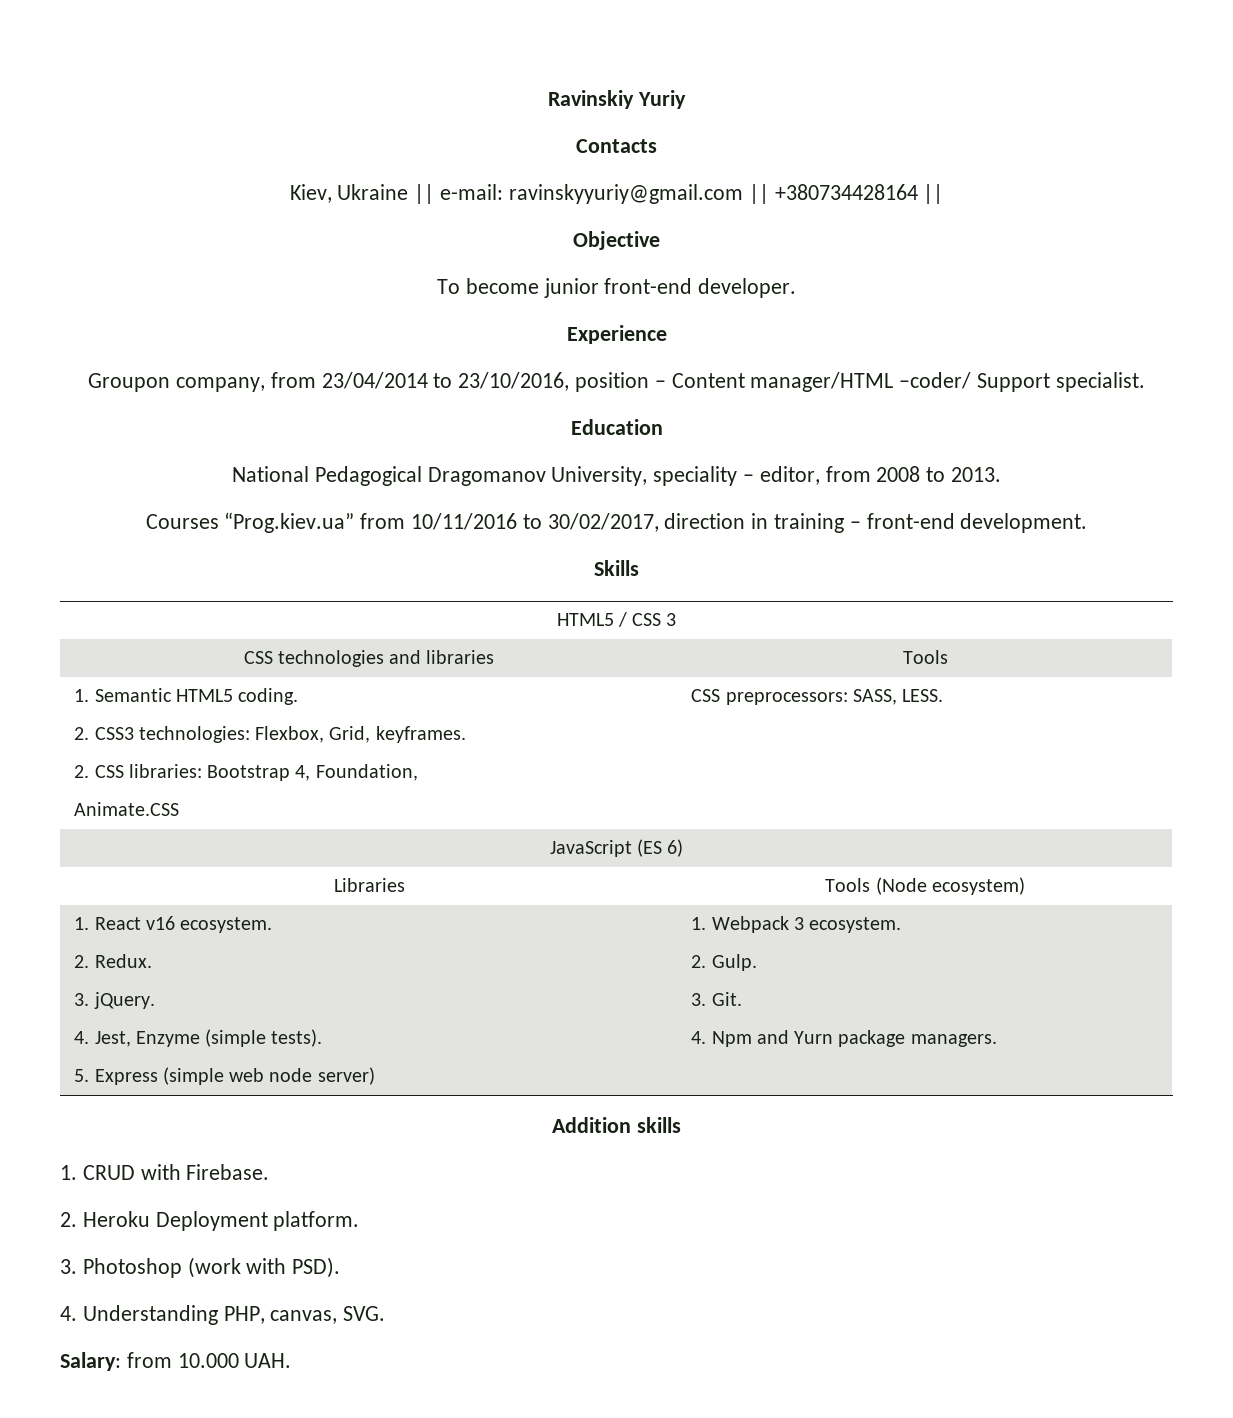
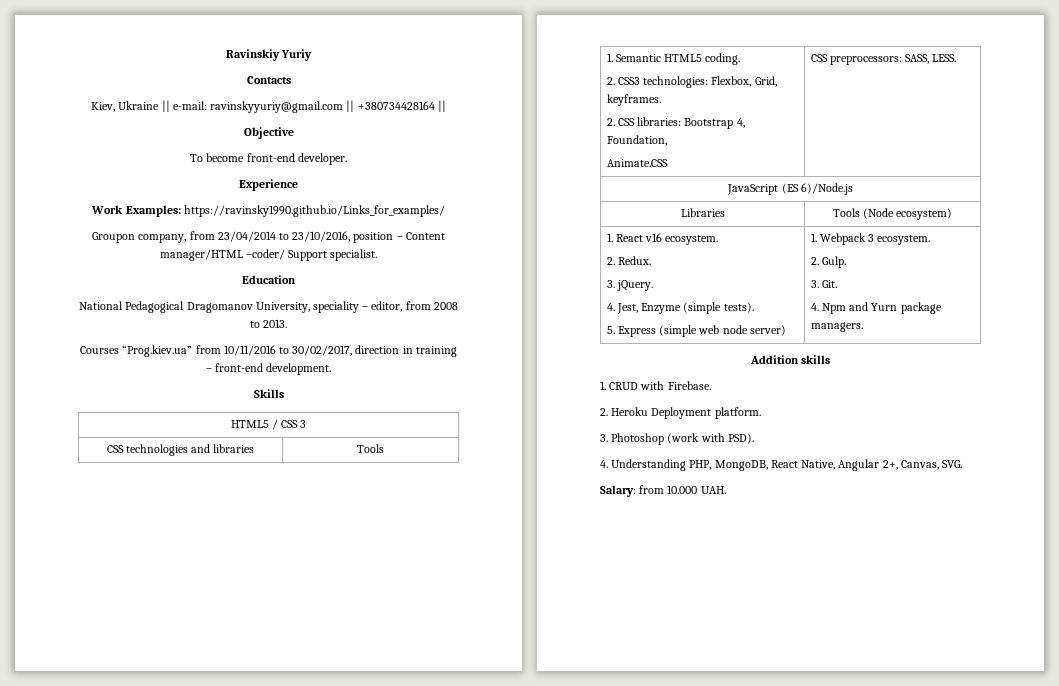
- To become junior front-end developer.
+ To become front-end developer.
+ Work Examples: https://ravinsky1990.github.io/Links_for_examples/
- JavaScript (ES 6)
+ JavaScript (ES 6)/Node.js
- 4. Understanding PHP, canvas, SVG.
+ 4. Understanding PHP, MongoDB, React Native, Angular 2+, Canvas, SVG.

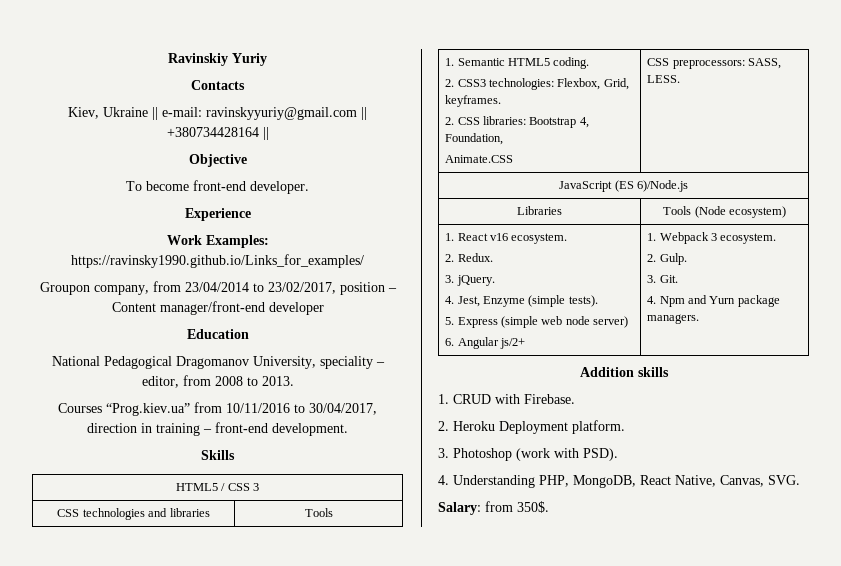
- Groupon company, from 23/04/2014 to 23/10/2016, position – Content manager/HTML –coder/ Support specialist.
+ Groupon company, from 23/04/2014 to 23/02/2017, position – Content manager/front-end developer
- Courses “Prog.kiev.ua” from 10/11/2016 to 30/02/2017, direction in training – front-end development.
+ Courses “Prog.kiev.ua” from 10/11/2016 to 30/04/2017, direction in training – front-end development.
  1. React v16 ecosystem.
  2. Redux.
  3. jQuery.
  4. Jest, Enzyme (simple tests).
- 5. Express (simple web node server) | 1. Webpack 3 ecosystem.
+ 5. Express (simple web node server)
+ 6. Angular js/2+ | 1. Webpack 3 ecosystem.
- 4. Understanding PHP, MongoDB, React Native, Angular 2+, Canvas, SVG.
+ 4. Understanding PHP, MongoDB, React Native, Canvas, SVG.
- Salary: from 10.000 UAH.
+ Salary: from 350$.

